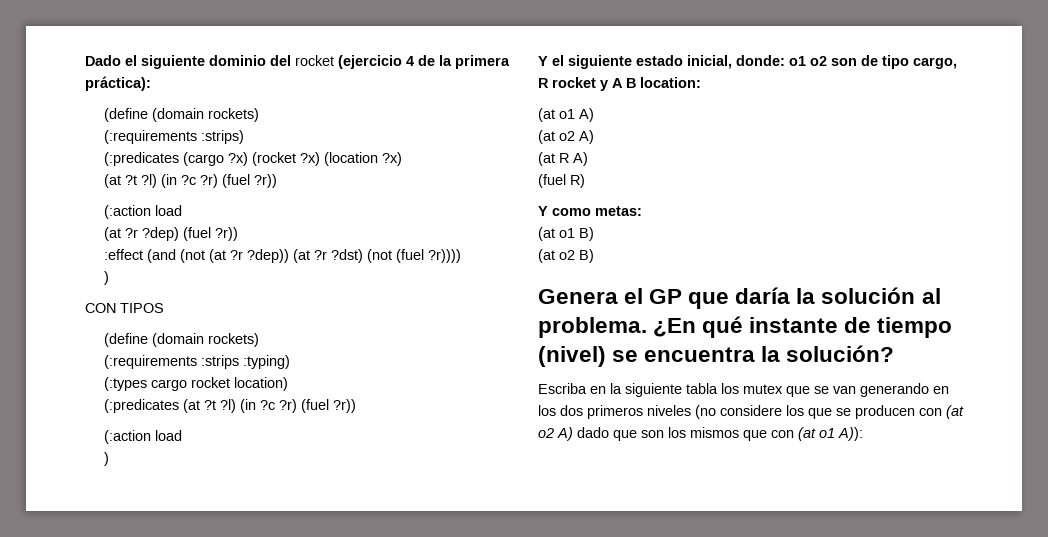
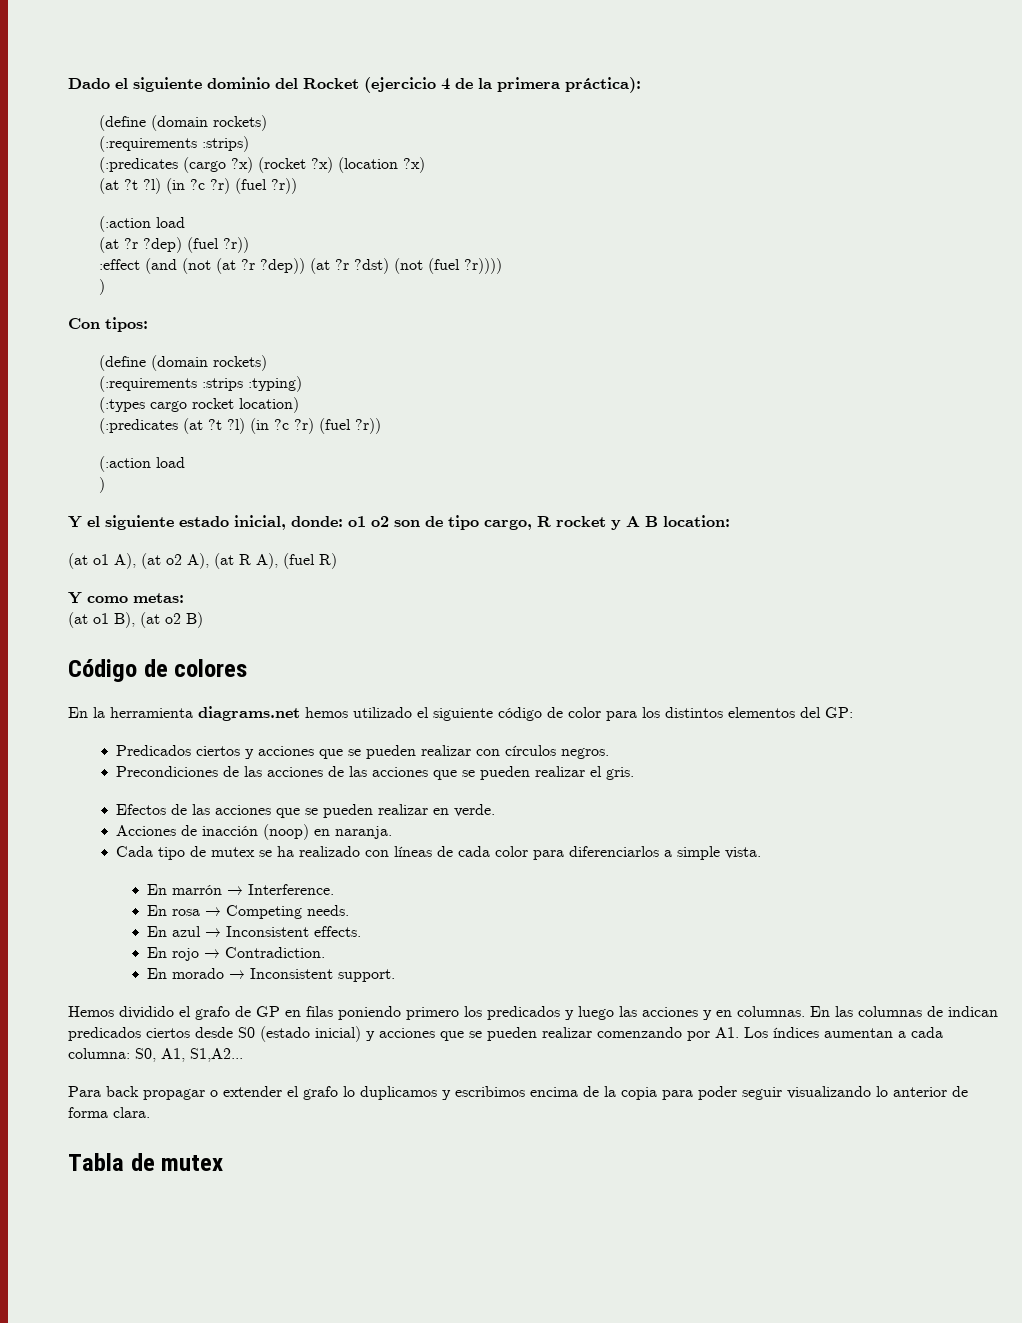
- Dado el siguiente dominio del rocket (ejercicio 4 de la primera práctica):
+ Dado el siguiente dominio del Rocket (ejercicio 4 de la primera práctica):
- CON TIPOS
+ Con tipos:
- (at o1 A)
- (at o2 A)
- (at R A)
- (fuel R)
+ (at o1 A), (at o2 A), (at R A), (fuel R)
- (at o1 B)
- (at o2 B)
+ (at o1 B), (at o2 B)
- Genera el GP que daría la solución al problema. ¿En qué instante de tiempo (nivel) se encuentra la solución?
- Escriba en la siguiente tabla los mutex que se van generando en los dos primeros niveles (no considere los que se producen con (at o2 A) dado que son los mismos que con (at o1 A)):
+ Código de colores
+ En la herramienta diagrams.net hemos utilizado el siguiente código de color para los distintos elementos del GP:
+ Predicados ciertos y acciones que se pueden realizar con círculos negros.
+ Precondiciones de las acciones de las acciones que se pueden realizar el gris.
+ Efectos de las acciones que se pueden realizar en verde.
+ Acciones de inacción (noop) en naranja.
+ Cada tipo de mutex se ha realizado con líneas de cada color para diferenciarlos a simple vista.
+ En marrón → Interference.
+ En rosa → Competing needs.
+ En azul → Inconsistent effects.
+ En rojo → Contradiction.
+ En morado → Inconsistent support.
+ Hemos dividido el grafo de GP en filas poniendo primero los predicados y luego las acciones y en columnas. En las columnas de indican predicados ciertos desde S0 (estado inicial) y acciones que se pueden realizar comenzando por A1. Los índices aumentan a cada columna: S0, A1, S1,A2...
+ Para back propagar o extender el grafo lo duplicamos y escribimos encima de la copia para poder seguir visualizando lo anterior de forma clara.
+ Tabla de mutex

